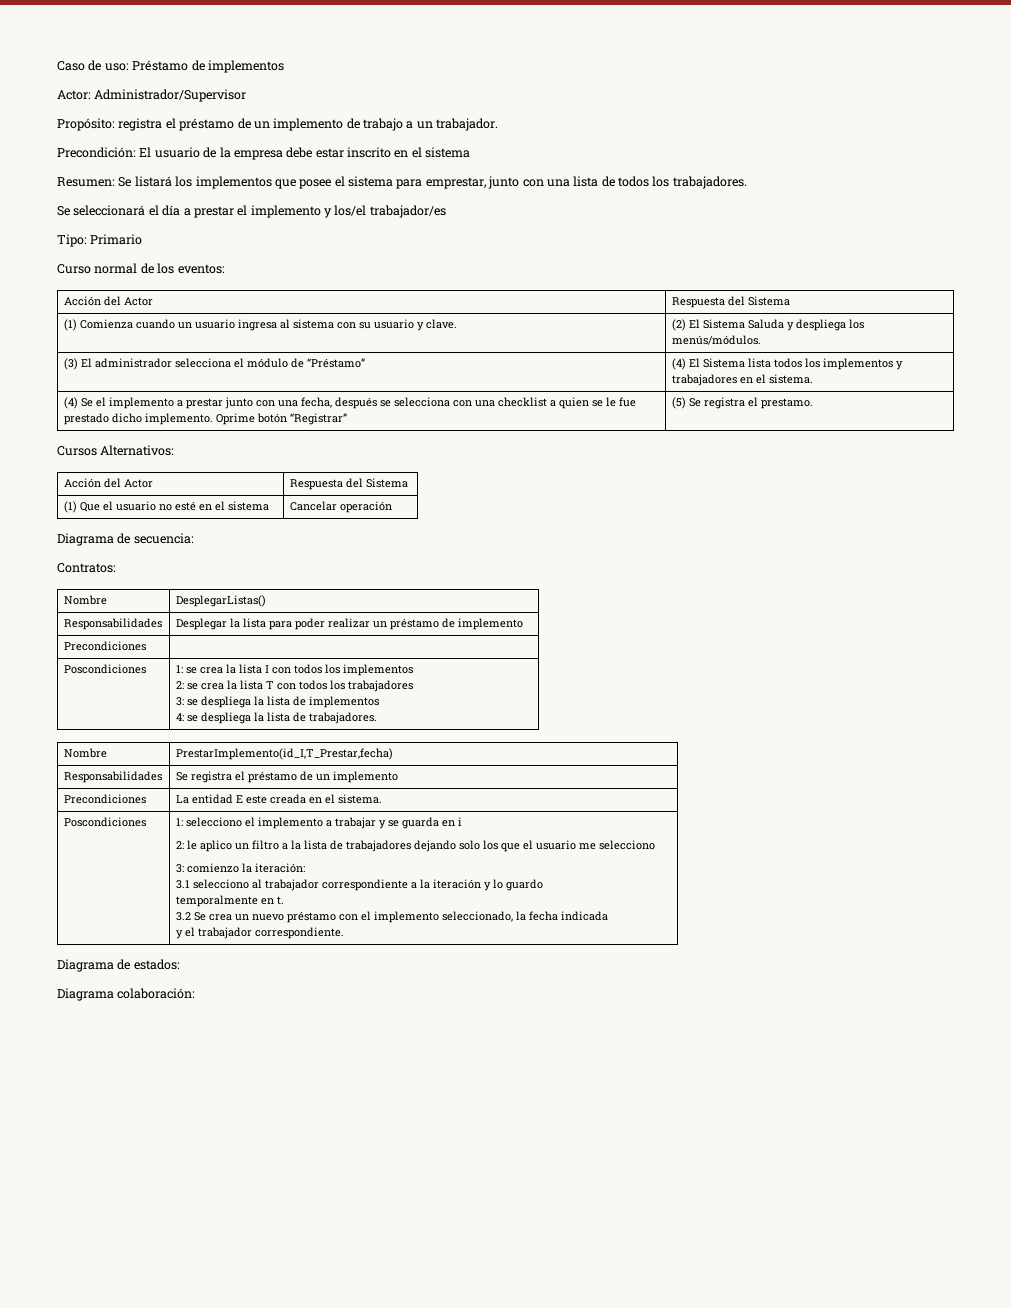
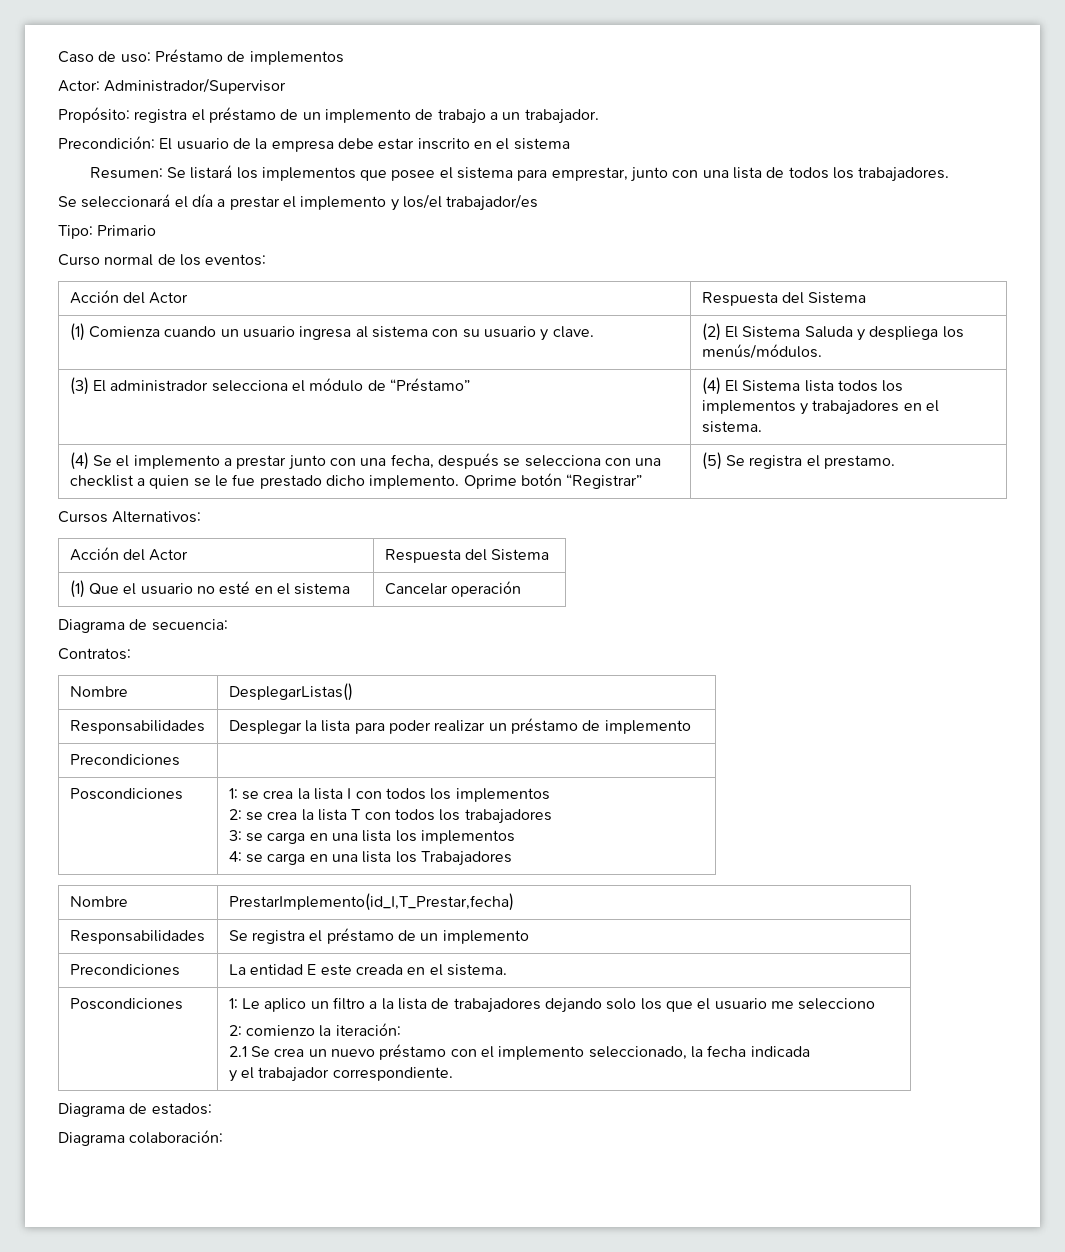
  Poscondiciones | 1: se crea la lista I con todos los implementos
  2: se crea la lista T con todos los trabajadores
- 3: se despliega la lista de implementos
- 4: se despliega la lista de trabajadores.
+ 3: se carga en una lista los implementos
+ 4: se carga en una lista los Trabajadores
- 1: selecciono el implemento a trabajar y se guarda en i
- 2: le aplico un filtro a la lista de trabajadores dejando solo los que el usuario me selecciono
+ 1: Le aplico un filtro a la lista de trabajadores dejando solo los que el usuario me selecciono
- 3: comienzo la iteración:
+ 2: comienzo la iteración:
- 3.1 selecciono al trabajador correspondiente a la iteración y lo guardo
- temporalmente en t.
- 3.2 Se crea un nuevo préstamo con el implemento seleccionado, la fecha indicada
+ 2.1 Se crea un nuevo préstamo con el implemento seleccionado, la fecha indicada

